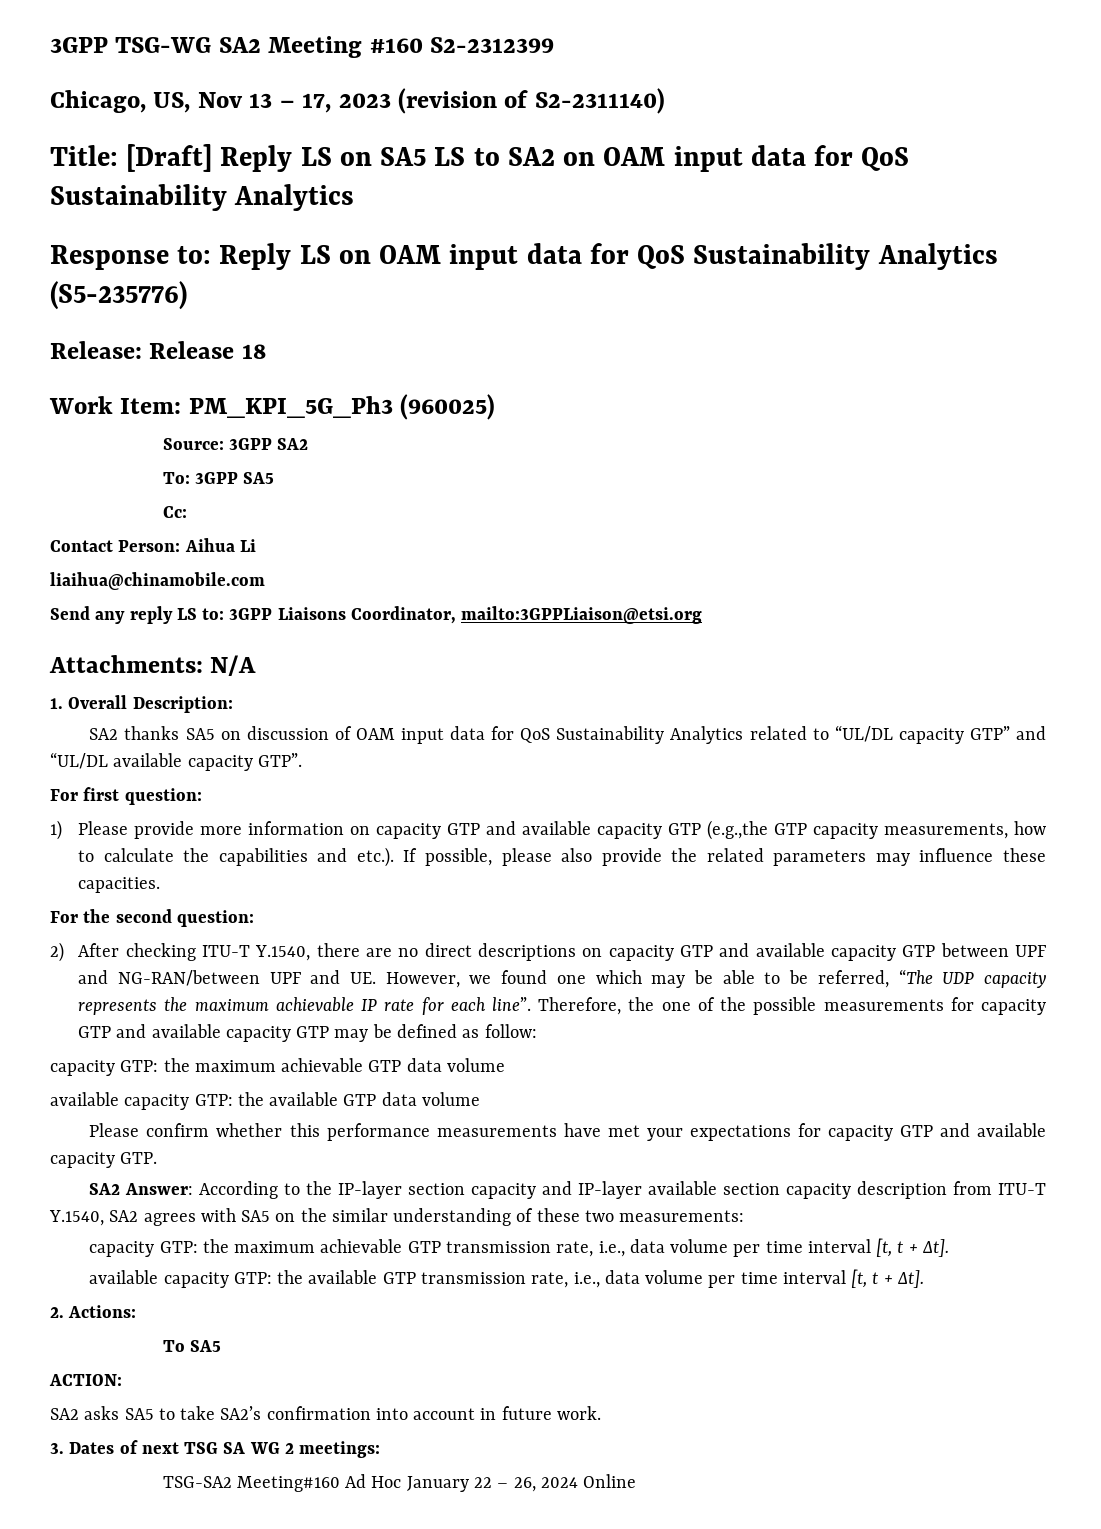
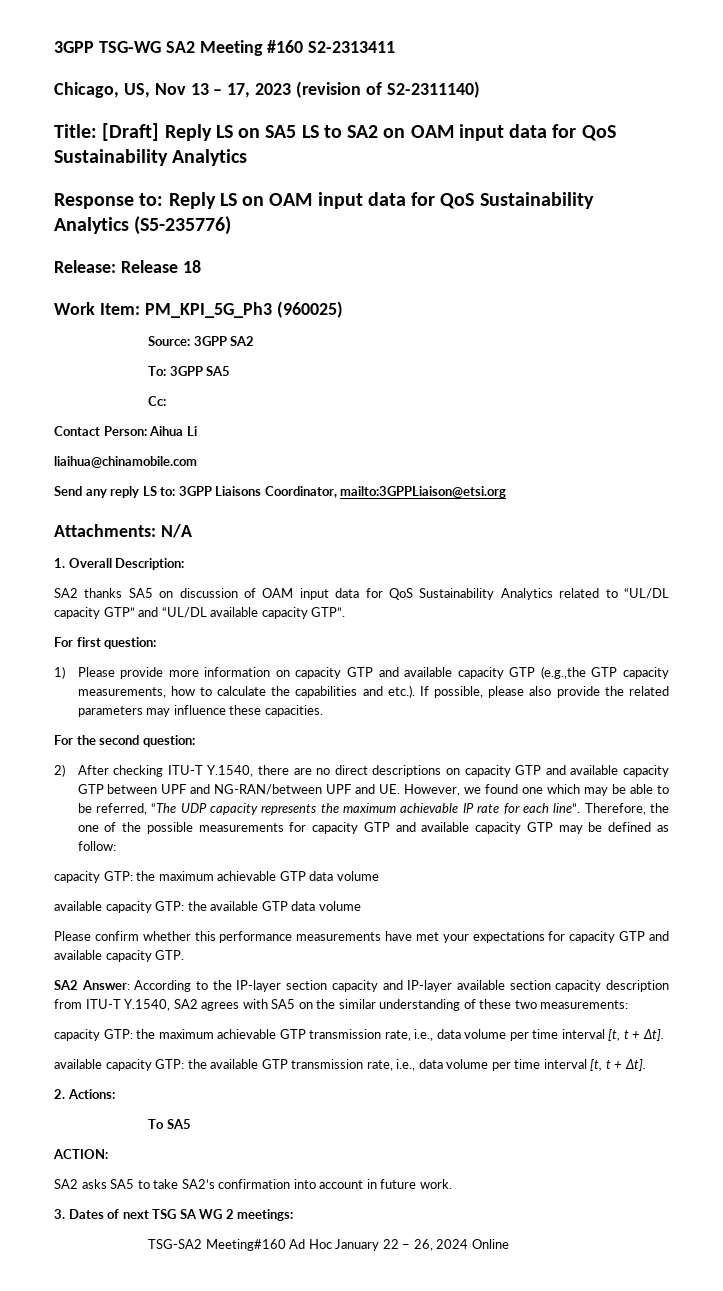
- 3GPP TSG-WG SA2 Meeting #160 S2-2312399
+ 3GPP TSG-WG SA2 Meeting #160 S2-2313411

